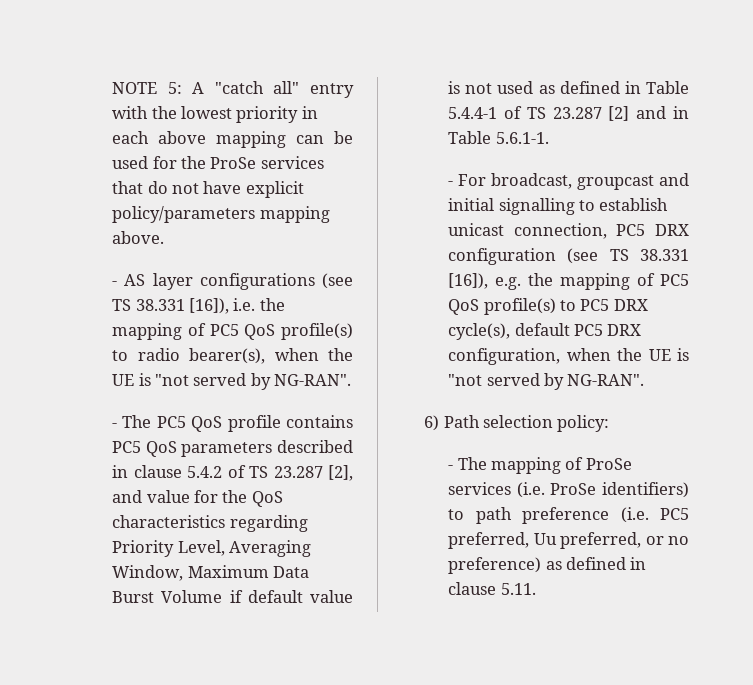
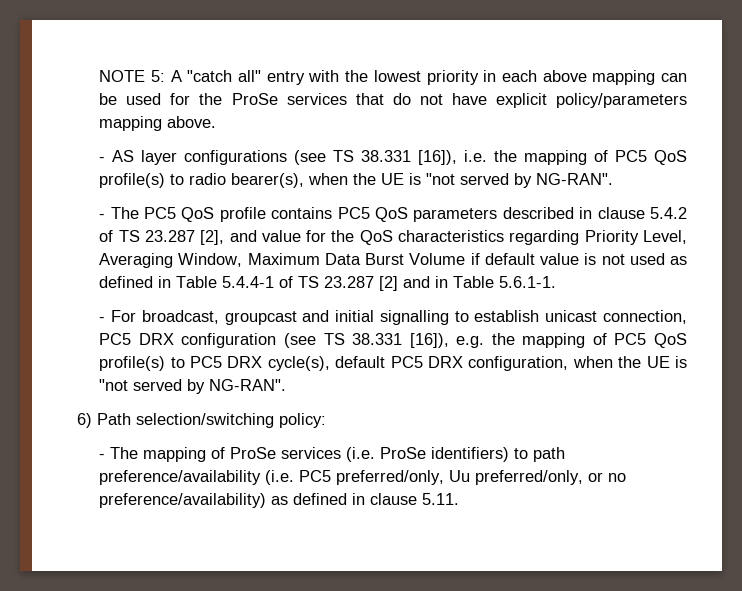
- 6) Path selection policy:
+ 6) Path selection/switching policy:
- - The mapping of ProSe services (i.e. ProSe identifiers) to path preference (i.e. PC5 preferred, Uu preferred, or no preference) as defined in clause 5.11.
+ - The mapping of ProSe services (i.e. ProSe identifiers) to path preference/availability (i.e. PC5 preferred/only, Uu preferred/only, or no preference/availability) as defined in clause 5.11.

